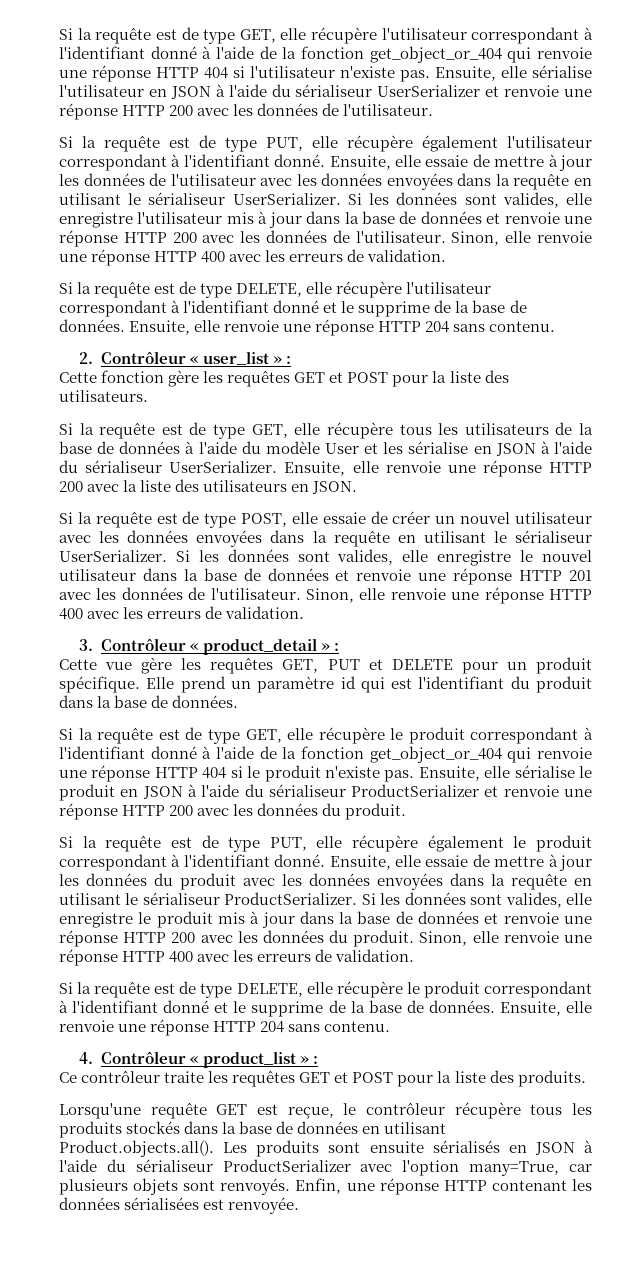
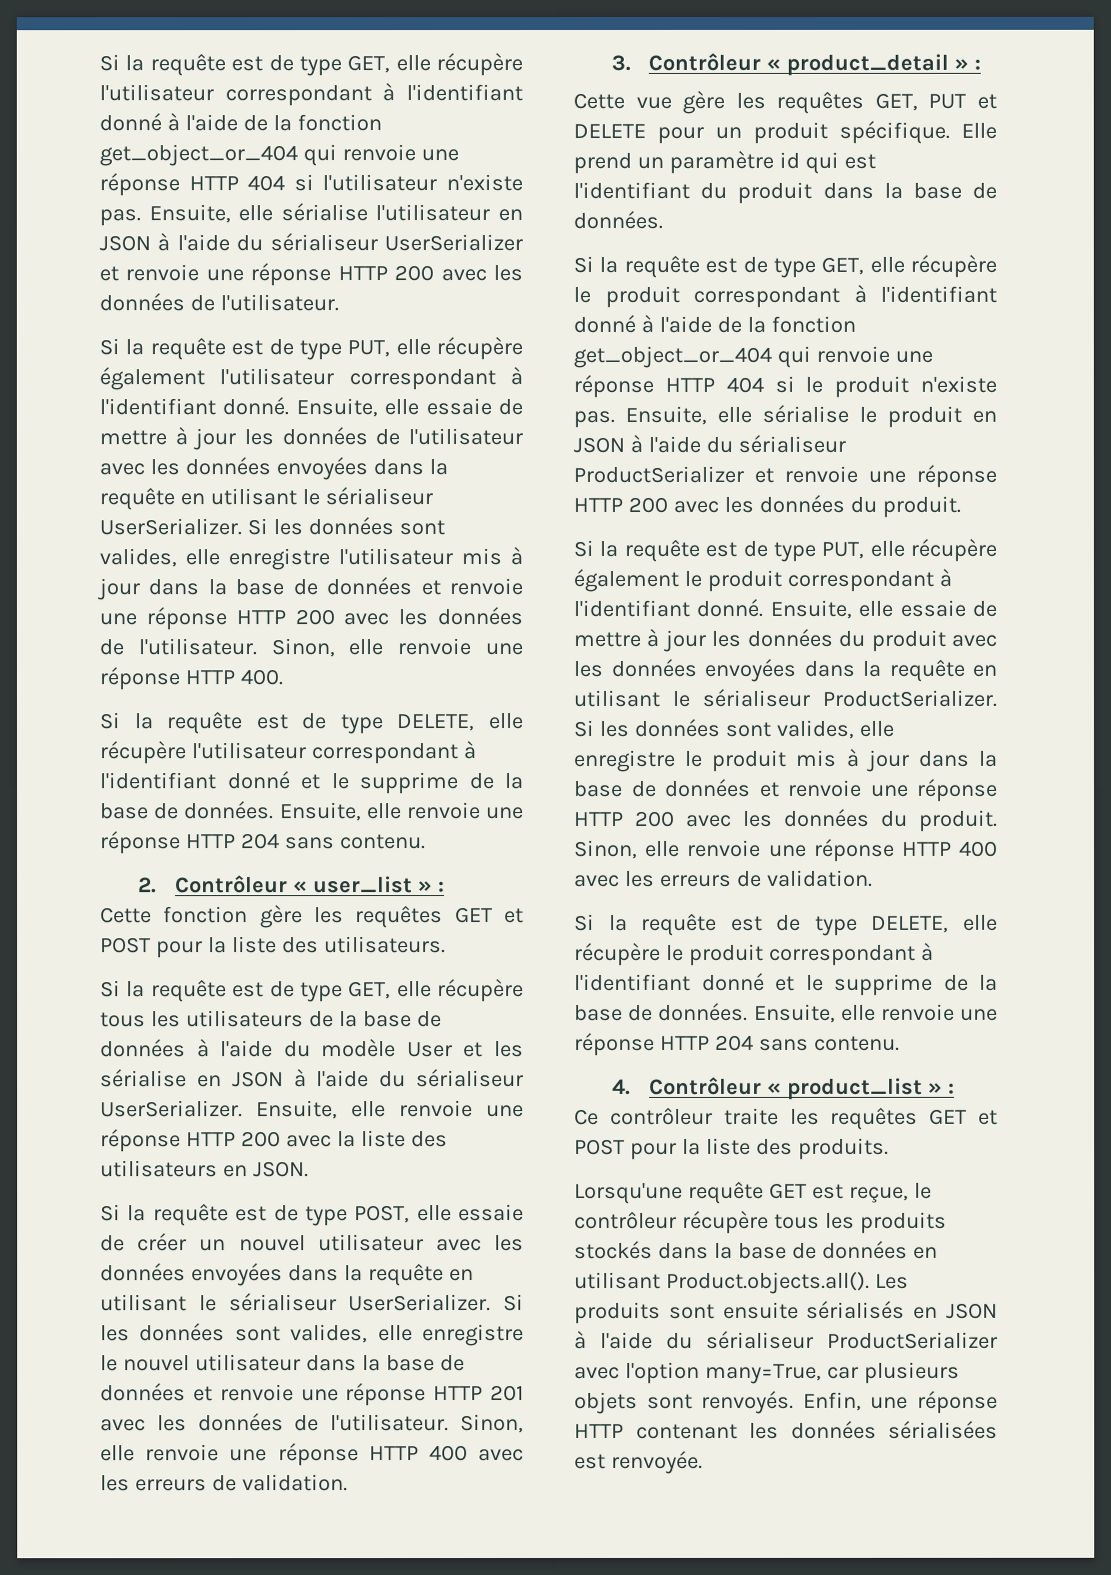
- Si les données sont valides, elle enregistre l'utilisateur mis à jour dans la base de données et renvoie une réponse HTTP 200 avec les données de l'utilisateur. Sinon, elle renvoie une réponse HTTP 400 avec les erreurs de validation.
+ Si les données sont valides, elle enregistre l'utilisateur mis à jour dans la base de données et renvoie une réponse HTTP 200 avec les données de l'utilisateur. Sinon, elle renvoie une réponse HTTP 400.

